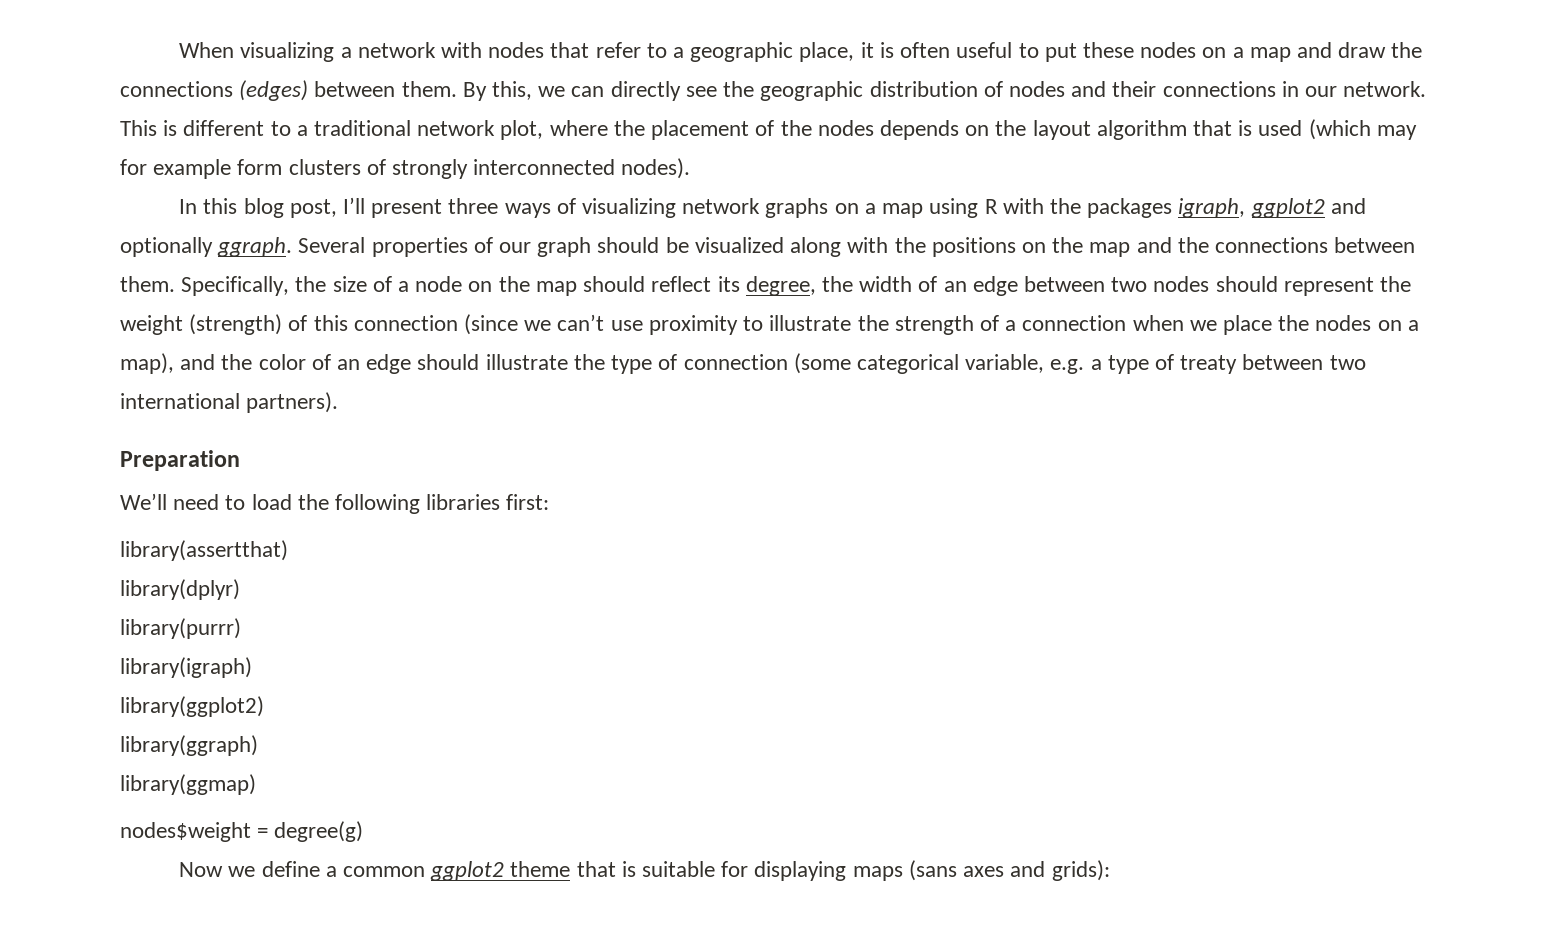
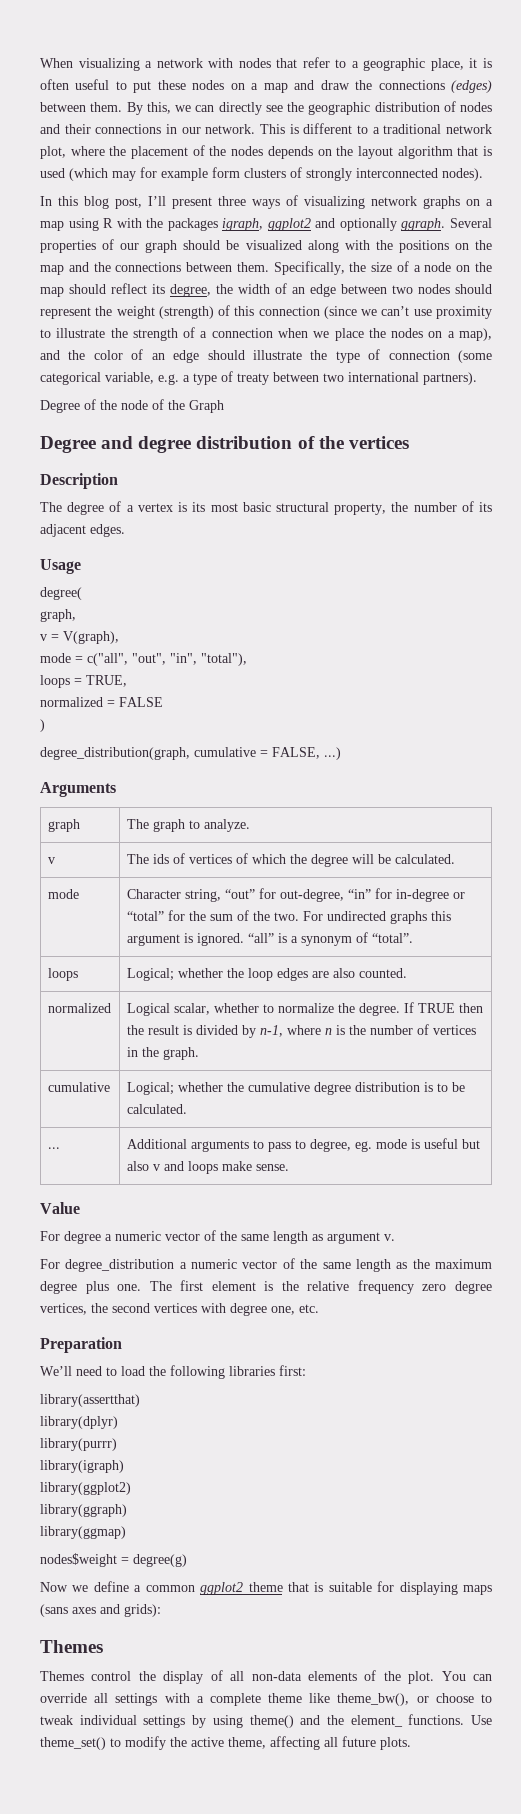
+ Degree of the node of the Graph
+ Degree and degree distribution of the vertices
+ Description
+ The degree of a vertex is its most basic structural property, the number of its adjacent edges.
+ Usage
+ degree(
+ graph,
+ v = V(graph),
+ mode = c("all", "out", "in", "total"),
+ loops = TRUE,
+ normalized = FALSE
+ )
+ degree_distribution(graph, cumulative = FALSE, ...)
+ Arguments
+ graph | The graph to analyze.
+ v | The ids of vertices of which the degree will be calculated.
+ mode | Character string, “out” for out-degree, “in” for in-degree or “total” for the sum of the two. For undirected graphs this argument is ignored. “all” is a synonym of “total”.
+ loops | Logical; whether the loop edges are also counted.
+ normalized | Logical scalar, whether to normalize the degree. If TRUE then the result is divided by n-1, where n is the number of vertices in the graph.
+ cumulative | Logical; whether the cumulative degree distribution is to be calculated.
+ ... | Additional arguments to pass to degree, eg. mode is useful but also v and loops make sense.
+ Value
+ For degree a numeric vector of the same length as argument v.
+ For degree_distribution a numeric vector of the same length as the maximum degree plus one. The first element is the relative frequency zero degree vertices, the second vertices with degree one, etc.
  Now we define a common ggplot2 theme that is suitable for displaying maps (sans axes and grids):
+ Themes
+ Themes control the display of all non-data elements of the plot. You can override all settings with a complete theme like theme_bw(), or choose to tweak individual settings by using theme() and the element_ functions. Use theme_set() to modify the active theme, affecting all future plots.

